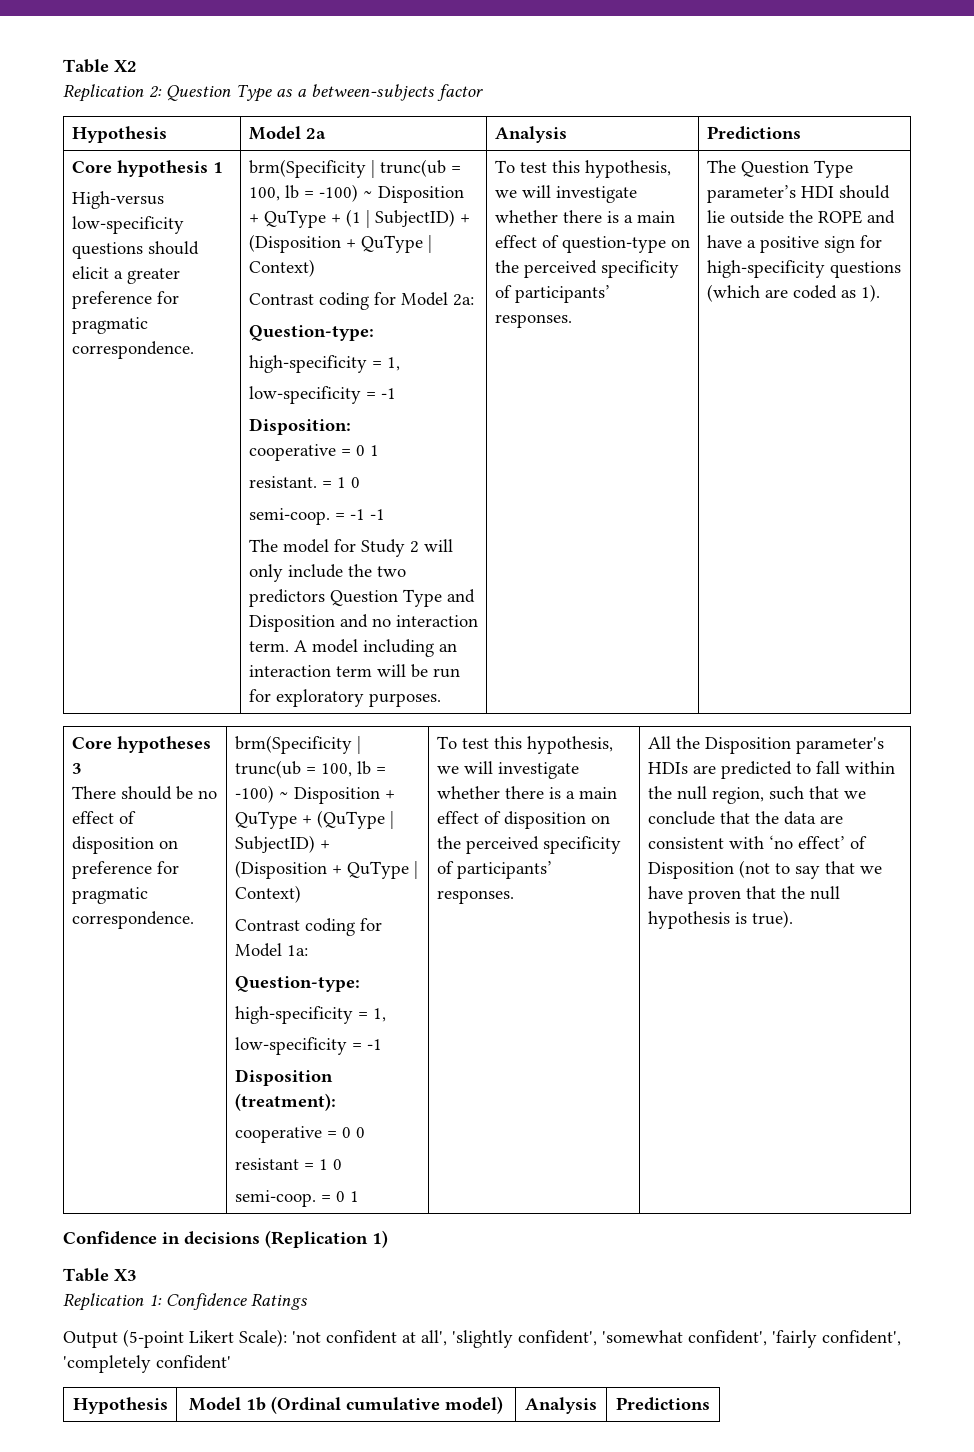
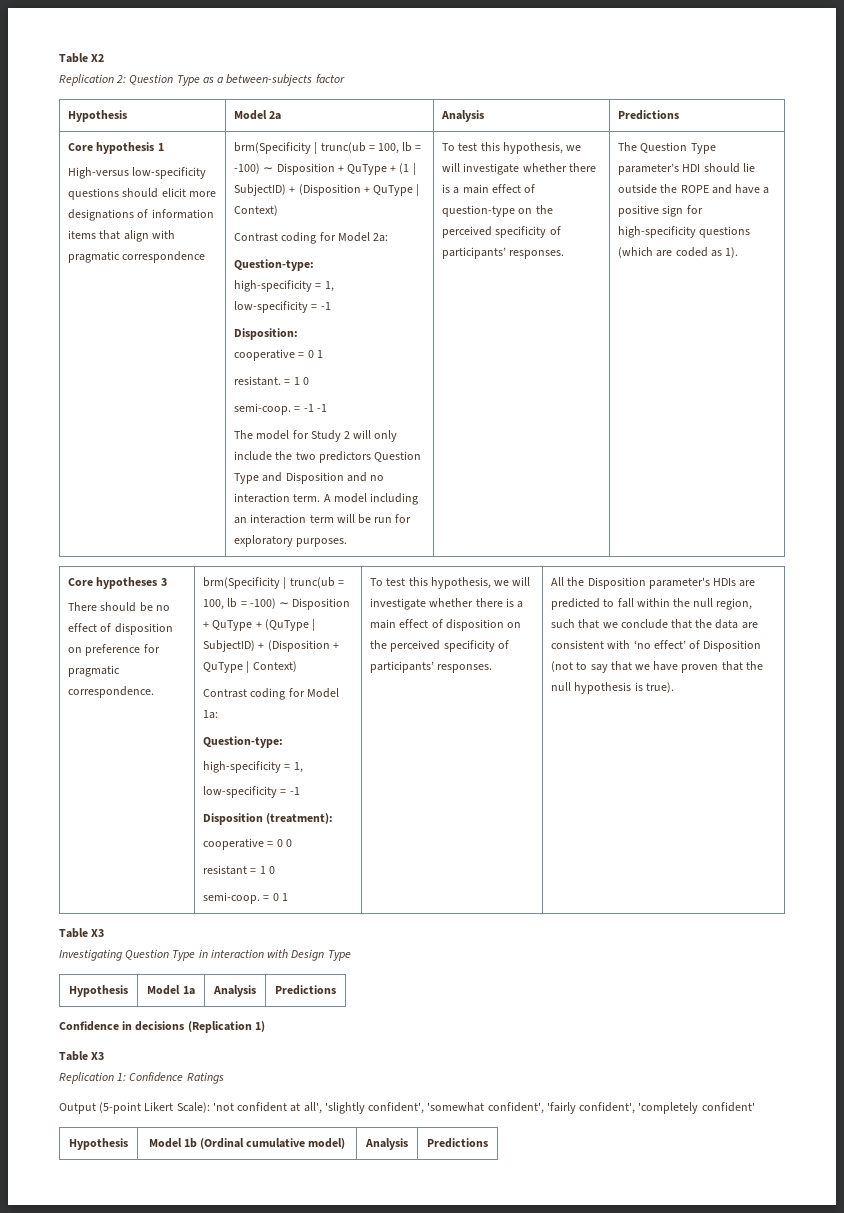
- High-versus low-specificity questions should elicit a greater preference for pragmatic correspondence.
+ High-versus low-specificity questions should elicit more designations of information items that align with pragmatic correspondence
  All the Disposition parameter's HDIs are predicted to fall within the null region, such that we conclude that the data are consistent with ‘no effect’ of Disposition (not to say that we have proven that the null hypothesis is true).
+ Table X3
+ Investigating Question Type in interaction with Design Type
+ Hypothesis | Model 1a | Analysis | Predictions

